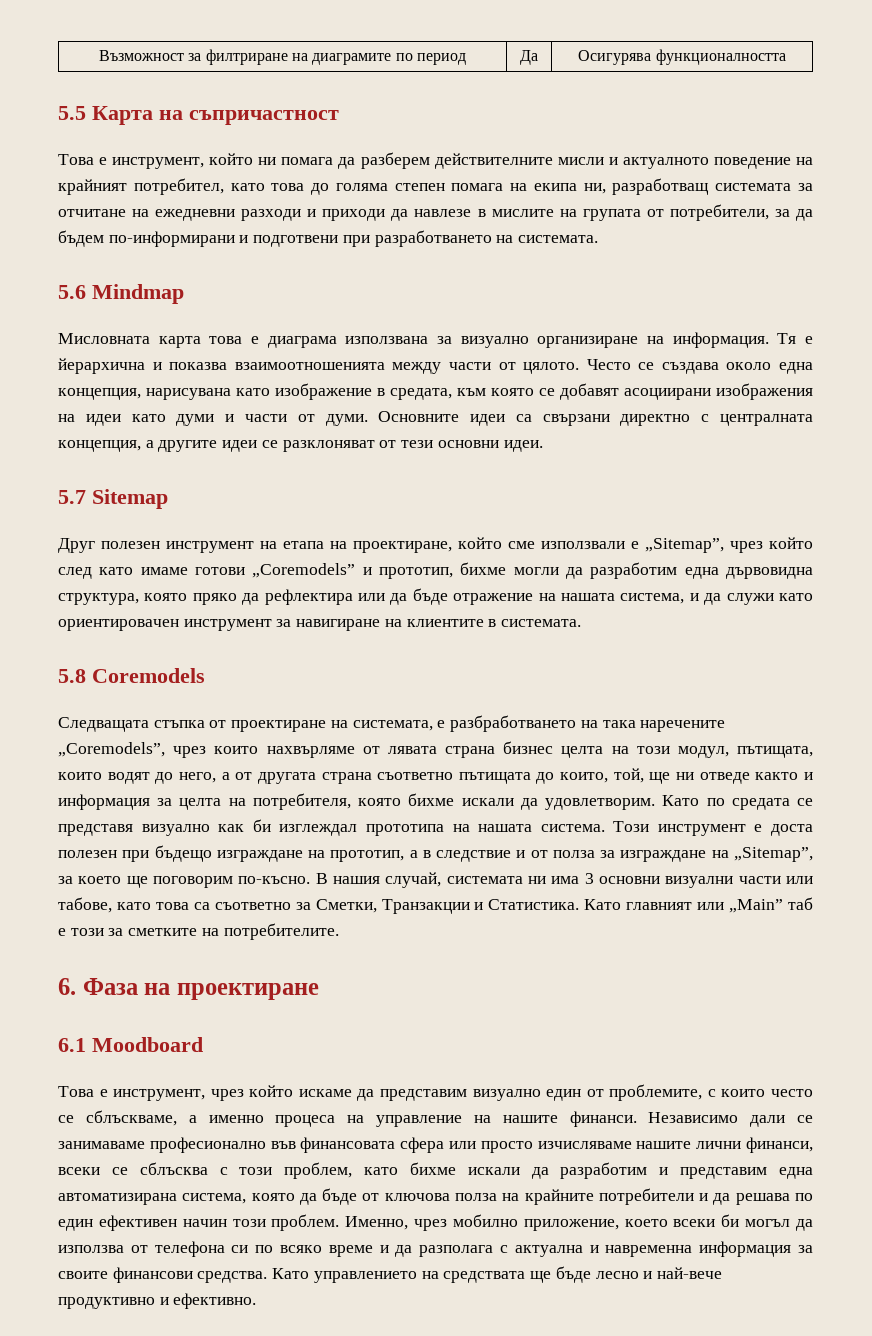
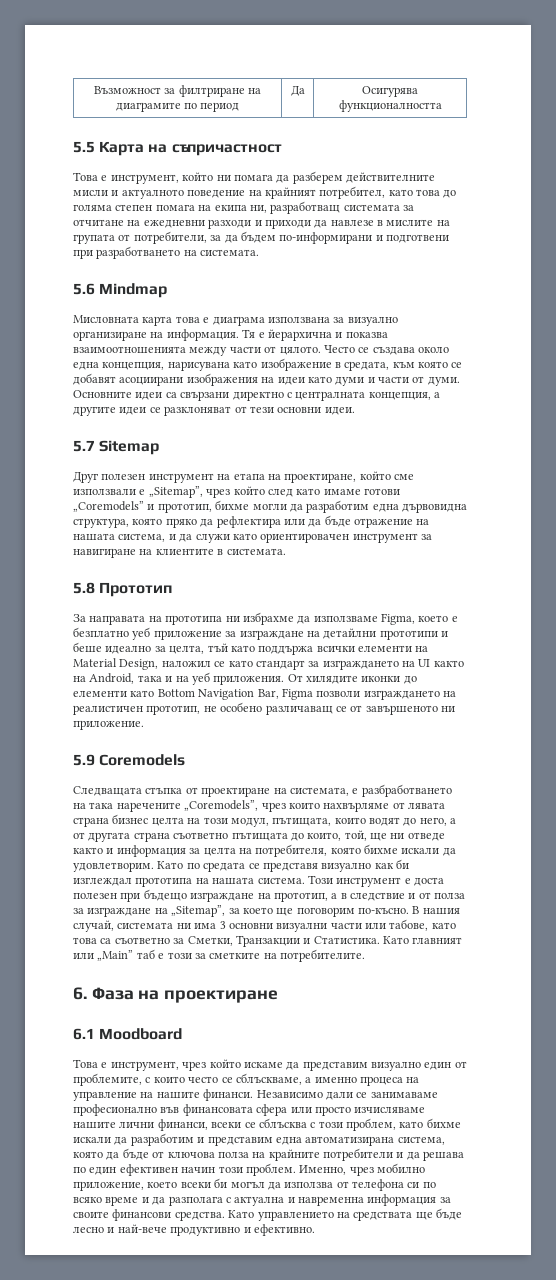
- 5.8 Coremodels
+ 5.8 Прототип
+ За направата на прототипа ни избрахме да използваме Figma, което е безплатно уеб приложение за изграждане на детайлни прототипи и беше идеално за целта, тъй като поддържа всички елементи на Material Design, наложил се като стандарт за изграждането на UI както на Android, така и на уеб приложения. От хилядите иконки до елементи като Bottom Navigation Bar, Figma позволи изграждането на реалистичен прототип, не особено различаващ се от завършеното ни приложение.
+ 5.9 Coremodels

